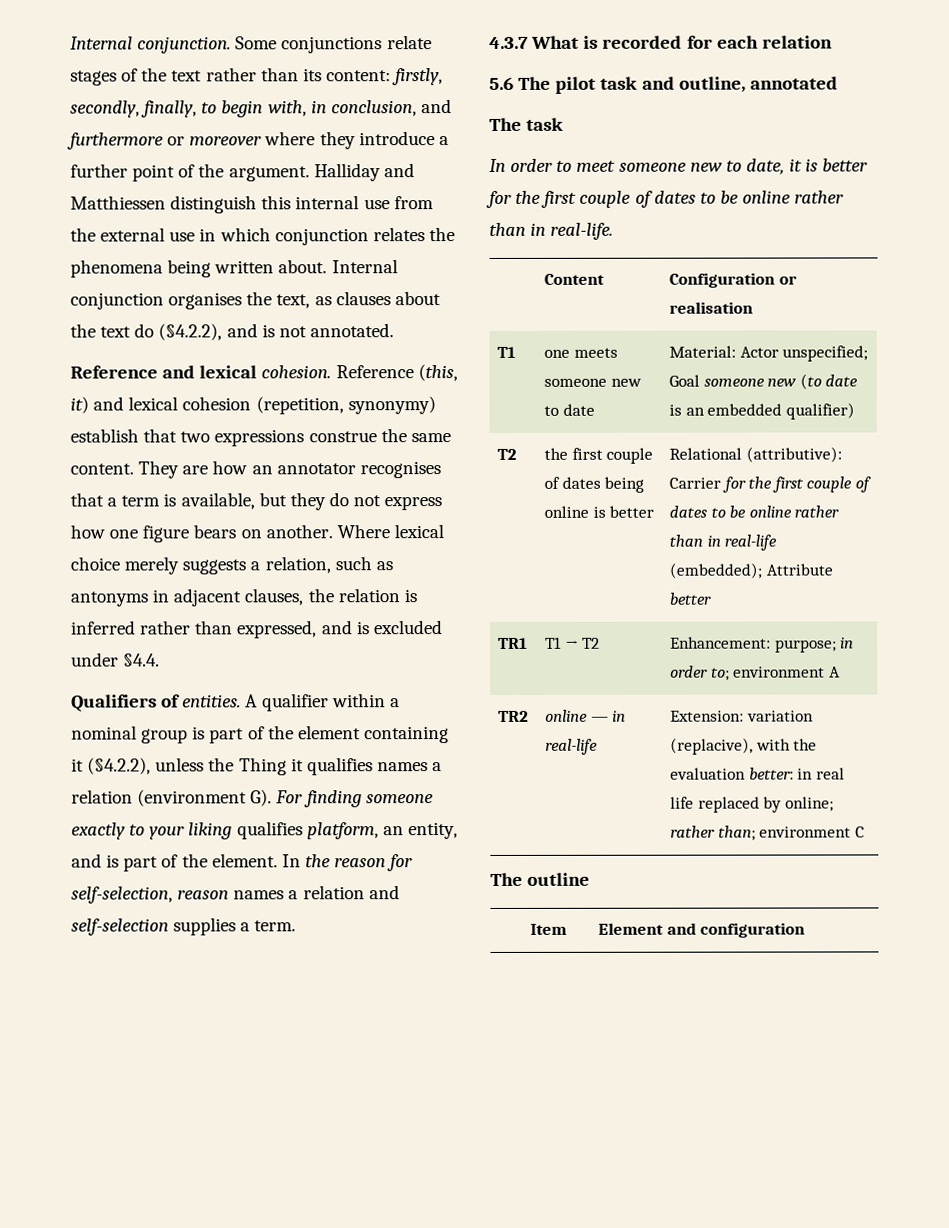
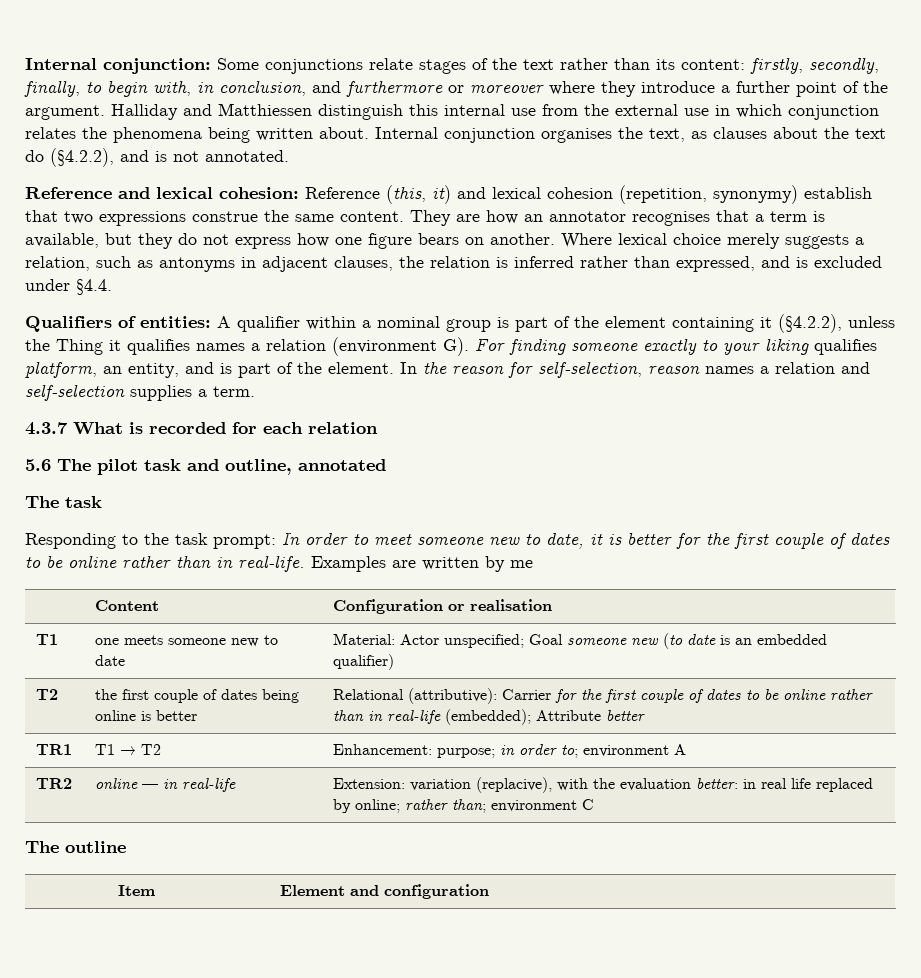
- Internal conjunction. Some conjunctions relate stages of the text rather than its content: firstly, secondly, finally, to begin with, in conclusion, and furthermore or moreover where they introduce a further point of the argument.
+ Internal conjunction: Some conjunctions relate stages of the text rather than its content: firstly, secondly, finally, to begin with, in conclusion, and furthermore or moreover where they introduce a further point of the argument.
- Reference and lexical cohesion. Reference (this, it) and lexical cohesion (repetition, synonymy) establish that two expressions construe the same content.
+ Reference and lexical cohesion: Reference (this, it) and lexical cohesion (repetition, synonymy) establish that two expressions construe the same content.
- Qualifiers of entities. A qualifier within a nominal group is part of the element containing it (§4.2.2), unless the Thing it qualifies names a relation (environment G). For finding someone exactly to your liking qualifies platform, an entity, and is part of the element.
+ Qualifiers of entities: A qualifier within a nominal group is part of the element containing it (§4.2.2), unless the Thing it qualifies names a relation (environment G). For finding someone exactly to your liking qualifies platform, an entity, and is part of the element.
- In order to meet someone new to date, it is better for the first couple of dates to be online rather than in real-life.
+ Responding to the task prompt: In order to meet someone new to date, it is better for the first couple of dates to be online rather than in real-life. Examples are written by me

